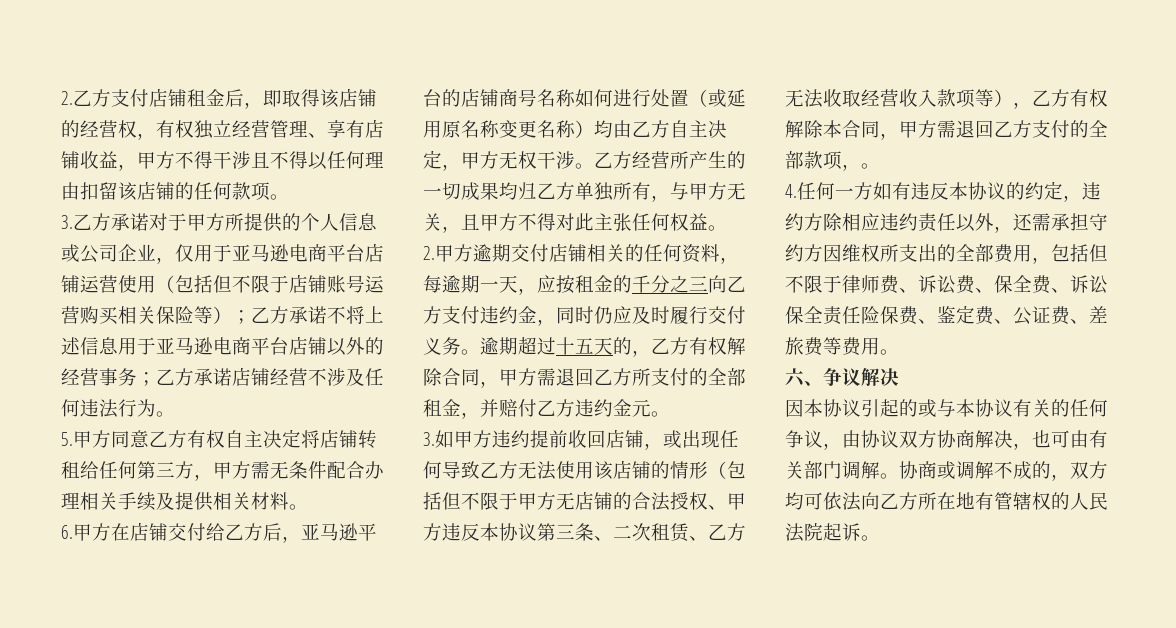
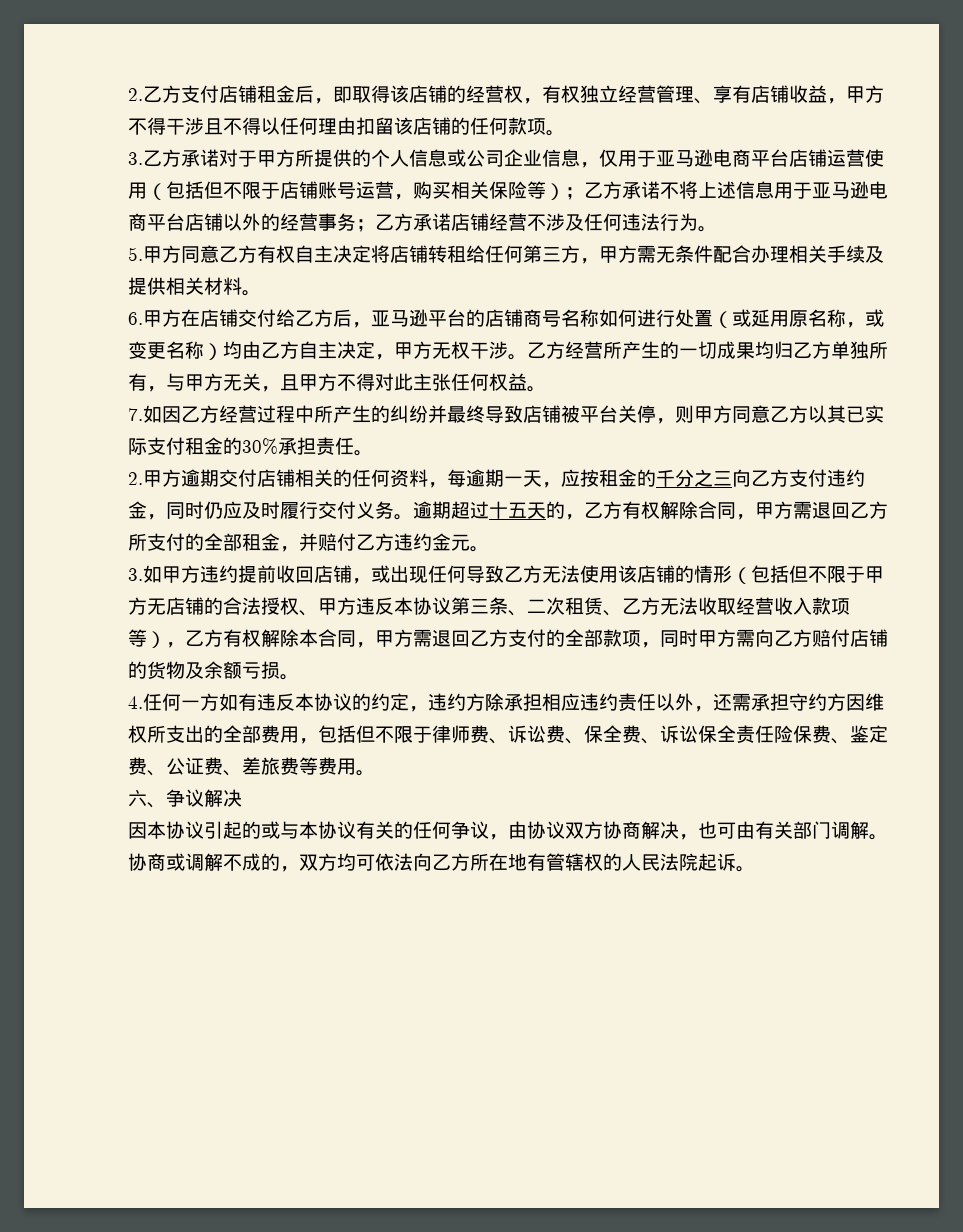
- 3.乙方承诺对于甲方所提供的个人信息或公司企业，仅用于亚马逊电商平台店铺运营使用（包括但不限于店铺账号运营购买相关保险等）；乙方承诺不将上述信息用于亚马逊电商平台店铺以外的经营事务；乙方承诺店铺经营不涉及任何违法行为。
+ 3.乙方承诺对于甲方所提供的个人信息或公司企业信息，仅用于亚马逊电商平台店铺运营使用（包括但不限于店铺账号运营，购买相关保险等）；乙方承诺不将上述信息用于亚马逊电商平台店铺以外的经营事务；乙方承诺店铺经营不涉及任何违法行为。
- 6.甲方在店铺交付给乙方后，亚马逊平台的店铺商号名称如何进行处置（或延用原名称变更名称）均由乙方自主决定，甲方无权干涉。
+ 6.甲方在店铺交付给乙方后，亚马逊平台的店铺商号名称如何进行处置（或延用原名称，或变更名称）均由乙方自主决定，甲方无权干涉。
+ 7.如因乙方经营过程中所产生的纠纷并最终导致店铺被平台关停，则甲方同意乙方以其已实际支付租金的30%承担责任。
- 3.如甲方违约提前收回店铺，或出现任何导致乙方无法使用该店铺的情形（包括但不限于甲方无店铺的合法授权、甲方违反本协议第三条、二次租赁、乙方无法收取经营收入款项等），乙方有权解除本合同，甲方需退回乙方支付的全部款项，。
+ 3.如甲方违约提前收回店铺，或出现任何导致乙方无法使用该店铺的情形（包括但不限于甲方无店铺的合法授权、甲方违反本协议第三条、二次租赁、乙方无法收取经营收入款项等），乙方有权解除本合同，甲方需退回乙方支付的全部款项，同时甲方需向乙方赔付店铺的货物及余额亏损。
- 4.任何一方如有违反本协议的约定，违约方除相应违约责任以外，还需承担守约方因维权所支出的全部费用，包括但不限于律师费、诉讼费、保全费、诉讼保全责任险保费、鉴定费、公证费、差旅费等费用。
+ 4.任何一方如有违反本协议的约定，违约方除承担相应违约责任以外，还需承担守约方因维权所支出的全部费用，包括但不限于律师费、诉讼费、保全费、诉讼保全责任险保费、鉴定费、公证费、差旅费等费用。

